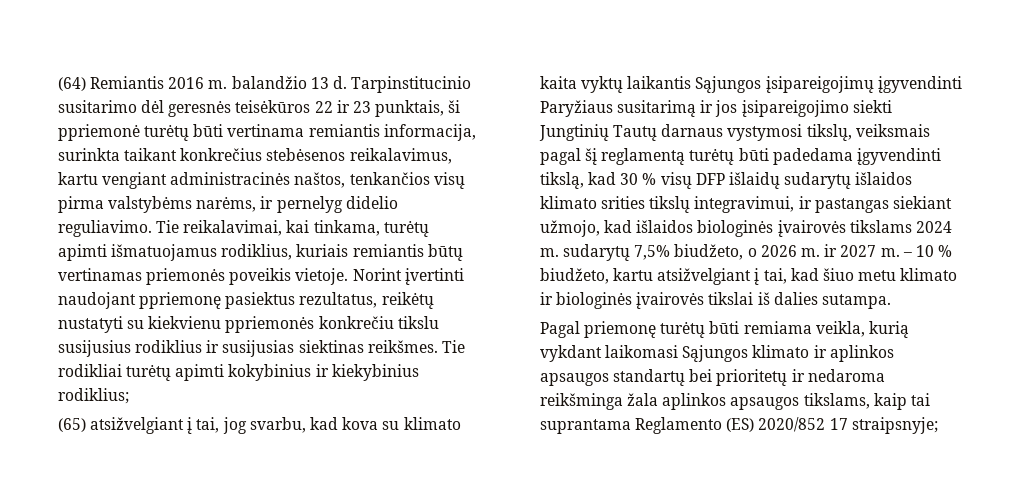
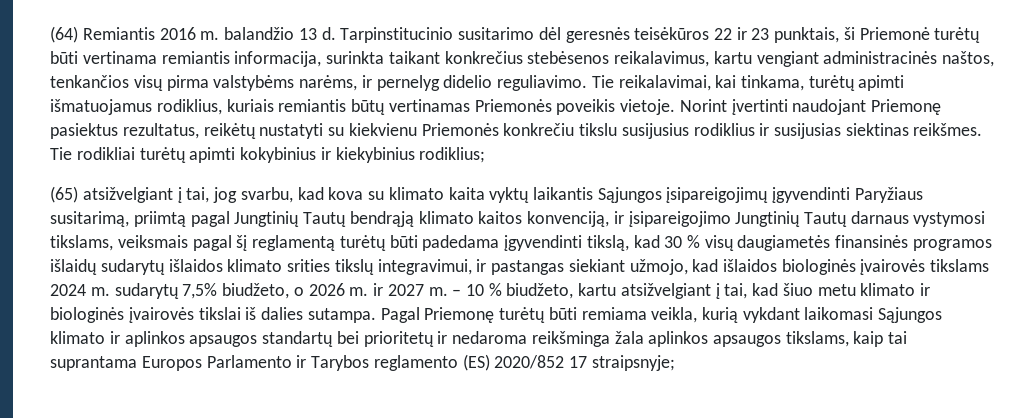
- Tarpinstitucinio susitarimo dėl geresnės teisėkūros 22 ir 23 punktais, ši ppriemonė turėtų būti vertinama remiantis informacija, surinkta taikant konkrečius stebėsenos reikalavimus, kartu vengiant administracinės naštos, tenkančios visų pirma valstybėms narėms, ir pernelyg didelio reguliavimo.
+ Tarpinstitucinio susitarimo dėl geresnės teisėkūros 22 ir 23 punktais, ši Priemonė turėtų būti vertinama remiantis informacija, surinkta taikant konkrečius stebėsenos reikalavimus, kartu vengiant administracinės naštos, tenkančios visų pirma valstybėms narėms, ir pernelyg didelio reguliavimo.
- Tie reikalavimai, kai tinkama, turėtų apimti išmatuojamus rodiklius, kuriais remiantis būtų vertinamas priemonės poveikis vietoje.
+ Tie reikalavimai, kai tinkama, turėtų apimti išmatuojamus rodiklius, kuriais remiantis būtų vertinamas Priemonės poveikis vietoje.
- Norint įvertinti naudojant ppriemonę pasiektus rezultatus, reikėtų nustatyti su kiekvienu ppriemonės konkrečiu tikslu susijusius rodiklius ir susijusias siektinas reikšmes.
+ Norint įvertinti naudojant Priemonę pasiektus rezultatus, reikėtų nustatyti su kiekvienu Priemonės konkrečiu tikslu susijusius rodiklius ir susijusias siektinas reikšmes.
- (65) atsižvelgiant į tai, jog svarbu, kad kova su klimato kaita vyktų laikantis Sąjungos įsipareigojimų įgyvendinti Paryžiaus susitarimą ir jos įsipareigojimo siekti Jungtinių Tautų darnaus vystymosi tikslų, veiksmais pagal šį reglamentą turėtų būti padedama įgyvendinti tikslą, kad 30 % visų DFP išlaidų sudarytų išlaidos klimato srities tikslų integravimui, ir pastangas siekiant užmojo, kad išlaidos biologinės įvairovės tikslams 2024 m. sudarytų 7,5% biudžeto, o 2026 m. ir 2027 m.
+ (65) atsižvelgiant į tai, jog svarbu, kad kova su klimato kaita vyktų laikantis Sąjungos įsipareigojimų įgyvendinti Paryžiaus susitarimą, priimtą pagal Jungtinių Tautų bendrąją klimato kaitos konvenciją, ir įsipareigojimo Jungtinių Tautų darnaus vystymosi tikslams, veiksmais pagal šį reglamentą turėtų būti padedama įgyvendinti tikslą, kad 30 % visų daugiametės finansinės programos išlaidų sudarytų išlaidos klimato srities tikslų integravimui, ir pastangas siekiant užmojo, kad išlaidos biologinės įvairovės tikslams 2024 m. sudarytų 7,5% biudžeto, o 2026 m. ir 2027 m.
- – 10 % biudžeto, kartu atsižvelgiant į tai, kad šiuo metu klimato ir biologinės įvairovės tikslai iš dalies sutampa.
- Pagal priemonę turėtų būti remiama veikla, kurią vykdant laikomasi Sąjungos klimato ir aplinkos apsaugos standartų bei prioritetų ir nedaroma reikšminga žala aplinkos apsaugos tikslams, kaip tai suprantama Reglamento (ES) 2020/852 17 straipsnyje;
+ – 10 % biudžeto, kartu atsižvelgiant į tai, kad šiuo metu klimato ir biologinės įvairovės tikslai iš dalies sutampa. Pagal Priemonę turėtų būti remiama veikla, kurią vykdant laikomasi Sąjungos klimato ir aplinkos apsaugos standartų bei prioritetų ir nedaroma reikšminga žala aplinkos apsaugos tikslams, kaip tai suprantama Europos Parlamento ir Tarybos reglamento (ES) 2020/852 17 straipsnyje;

